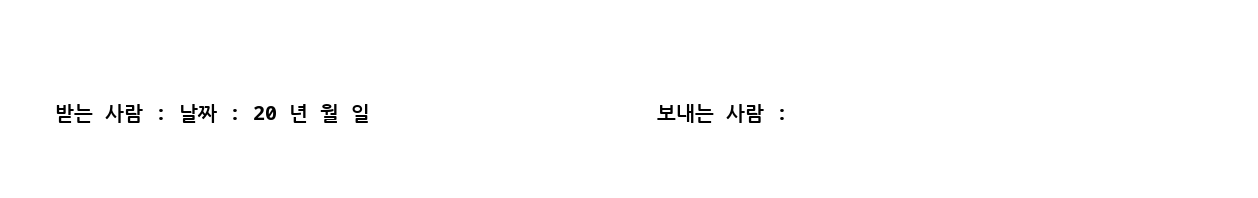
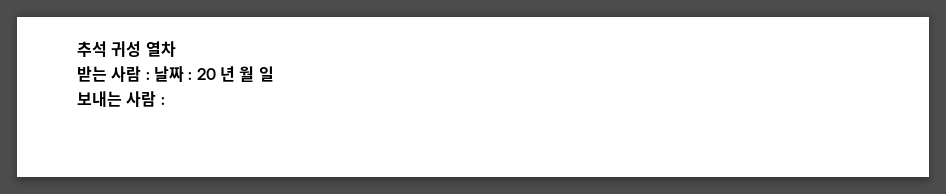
+ 추석 귀성 열차

